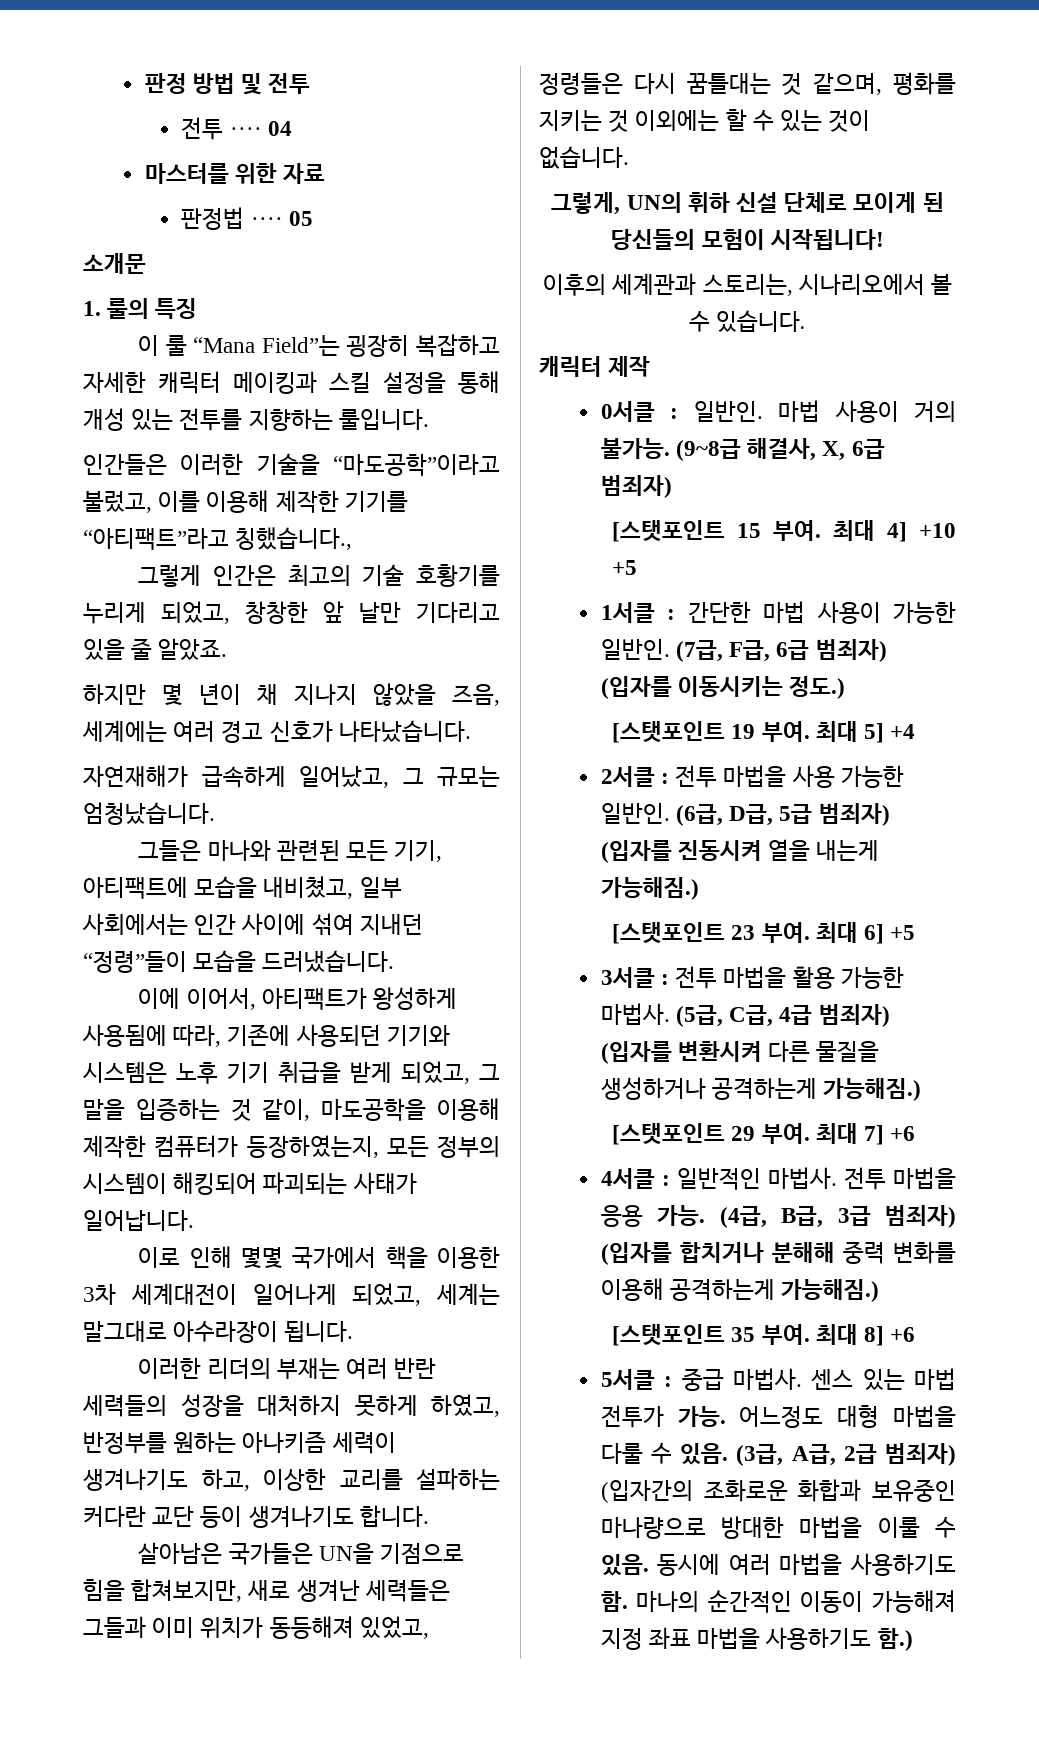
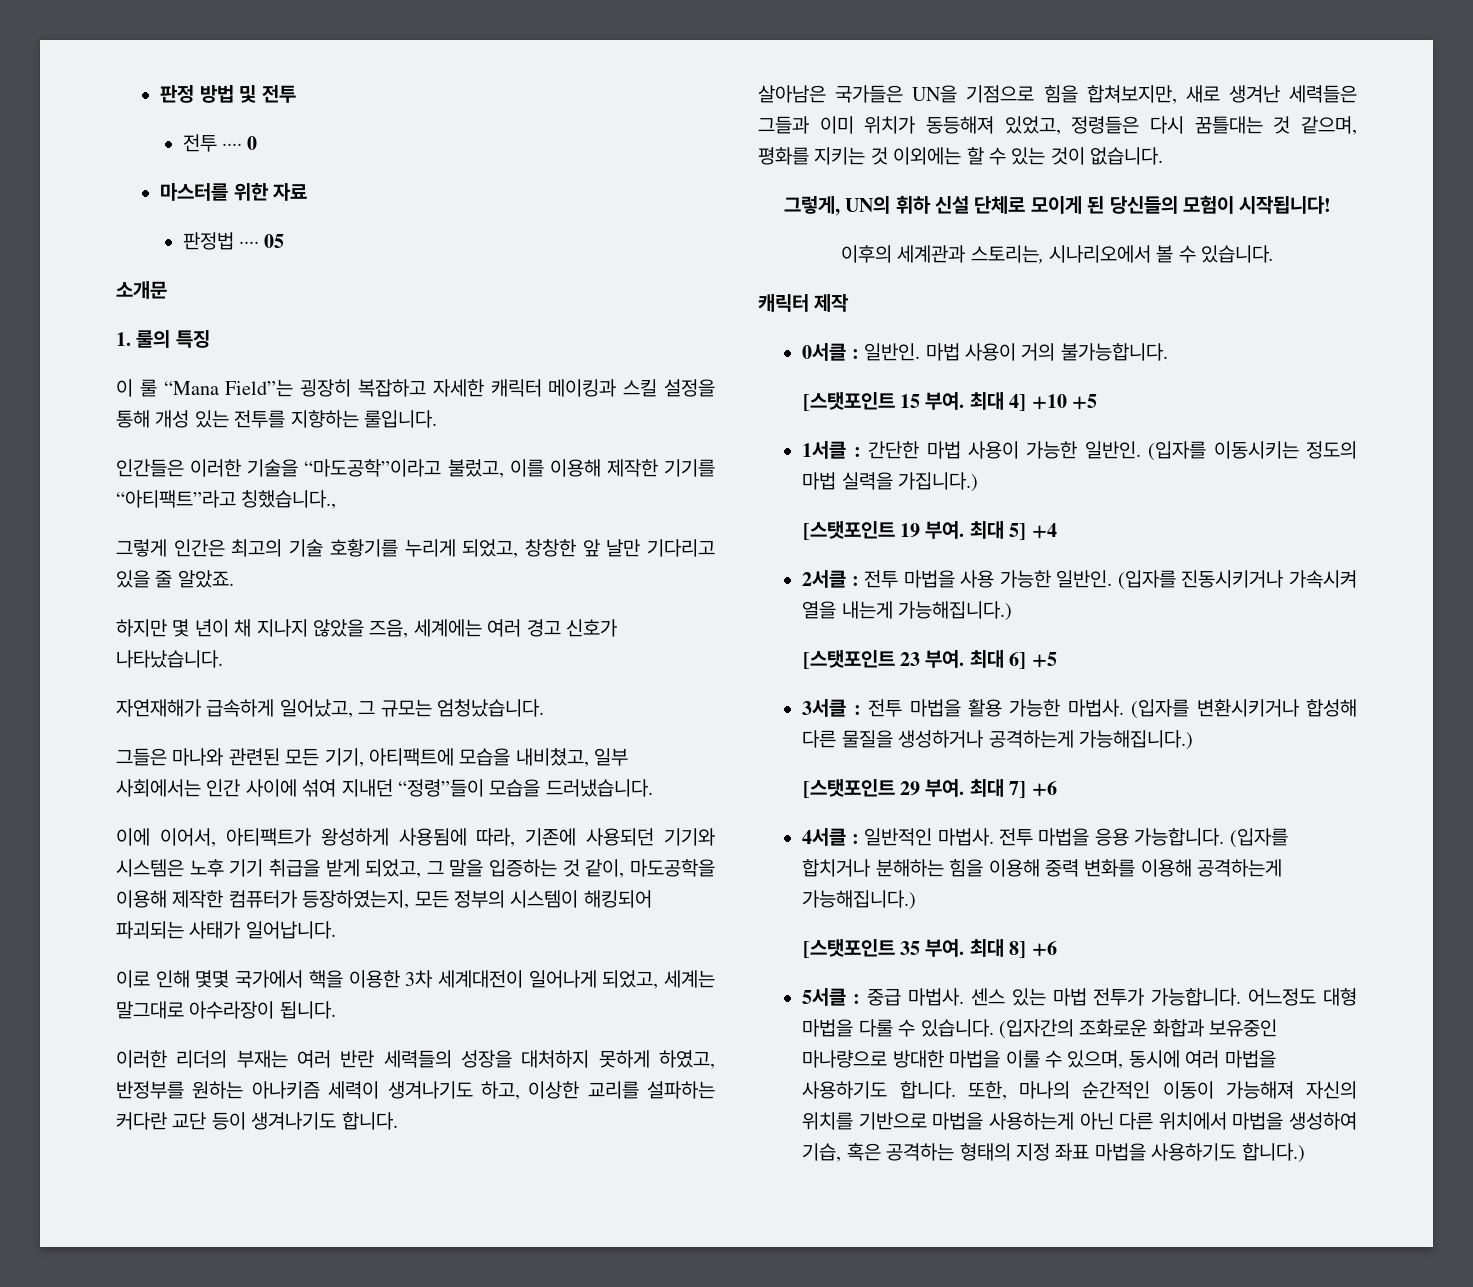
- 전투 ···· 04
+ 전투 ···· 0
- 마법 사용이 거의 불가능. (9~8급 해결사, X, 6급 범죄자)
+ 마법 사용이 거의 불가능합니다.
- (7급, F급, 6급 범죄자) (입자를 이동시키는 정도.)
+ (입자를 이동시키는 정도의 마법 실력을 가집니다.)
- (6급, D급, 5급 범죄자) (입자를 진동시켜 열을 내는게 가능해짐.)
+ (입자를 진동시키거나 가속시켜 열을 내는게 가능해집니다.)
- (5급, C급, 4급 범죄자) (입자를 변환시켜 다른 물질을 생성하거나 공격하는게 가능해짐.)
+ (입자를 변환시키거나 합성해 다른 물질을 생성하거나 공격하는게 가능해집니다.)
- 전투 마법을 응용 가능. (4급, B급, 3급 범죄자) (입자를 합치거나 분해해 중력 변화를 이용해 공격하는게 가능해짐.)
+ 전투 마법을 응용 가능합니다. (입자를 합치거나 분해하는 힘을 이용해 중력 변화를 이용해 공격하는게 가능해집니다.)
- 센스 있는 마법 전투가 가능.
+ 센스 있는 마법 전투가 가능합니다.
- 어느정도 대형 마법을 다룰 수 있음. (3급, A급, 2급 범죄자) (입자간의 조화로운 화합과 보유중인 마나량으로 방대한 마법을 이룰 수 있음. 동시에 여러 마법을 사용하기도 함. 마나의 순간적인 이동이 가능해져 지정 좌표 마법을 사용하기도 함.)
+ 어느정도 대형 마법을 다룰 수 있습니다. (입자간의 조화로운 화합과 보유중인 마나량으로 방대한 마법을 이룰 수 있으며, 동시에 여러 마법을 사용하기도 합니다. 또한, 마나의 순간적인 이동이 가능해져 자신의 위치를 기반으로 마법을 사용하는게 아닌 다른 위치에서 마법을 생성하여 기습, 혹은 공격하는 형태의 지정 좌표 마법을 사용하기도 합니다.)

